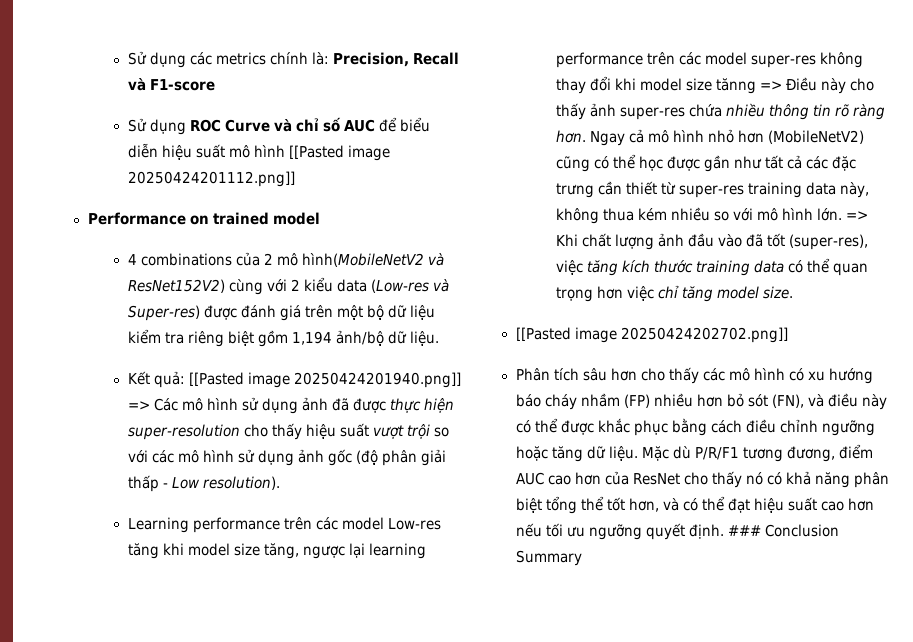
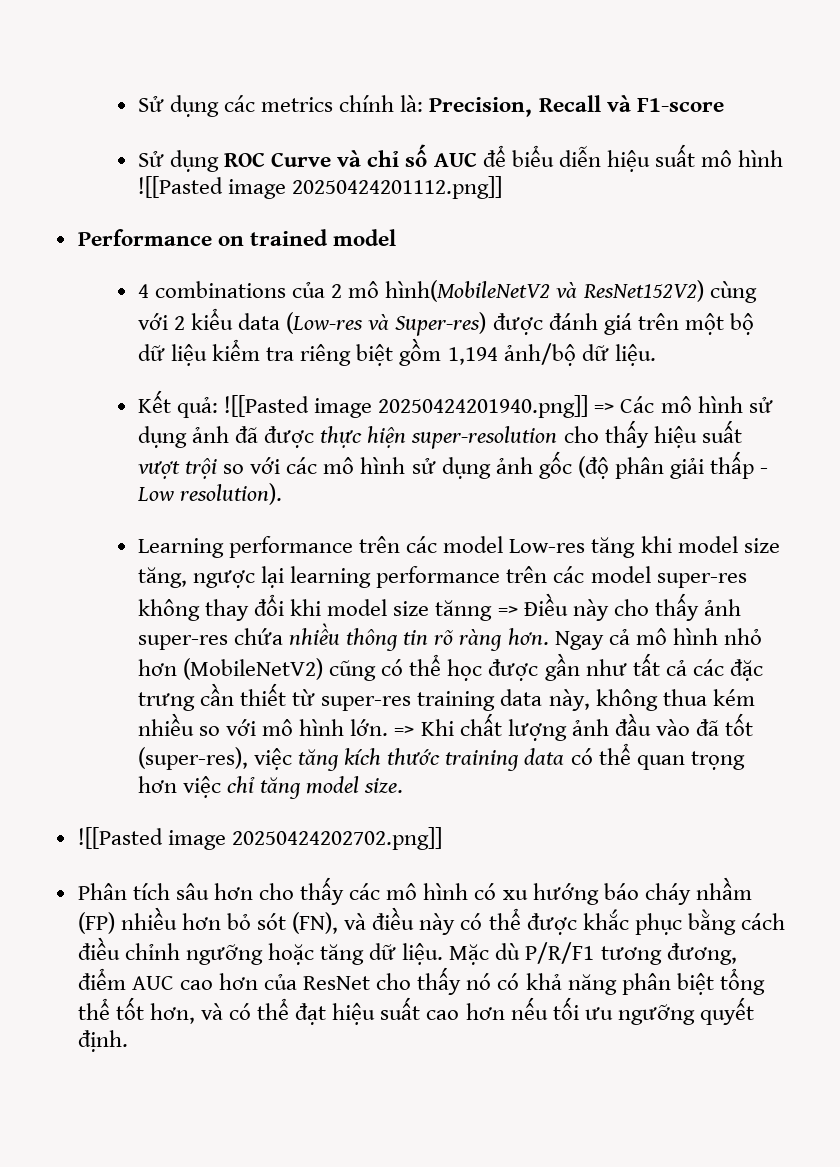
- Sử dụng ROC Curve và chỉ số AUC để biểu diễn hiệu suất mô hình [[Pasted image 20250424201112.png]]
+ Sử dụng ROC Curve và chỉ số AUC để biểu diễn hiệu suất mô hình ![[Pasted image 20250424201112.png]]
- Kết quả: [[Pasted image 20250424201940.png]] => Các mô hình sử dụng ảnh đã được thực hiện super-resolution cho thấy hiệu suất vượt trội so với các mô hình sử dụng ảnh gốc (độ phân giải thấp - Low resolution).
+ Kết quả: ![[Pasted image 20250424201940.png]] => Các mô hình sử dụng ảnh đã được thực hiện super-resolution cho thấy hiệu suất vượt trội so với các mô hình sử dụng ảnh gốc (độ phân giải thấp - Low resolution).
- [[Pasted image 20250424202702.png]]
+ ![[Pasted image 20250424202702.png]]
- ### Conclusion Summary

